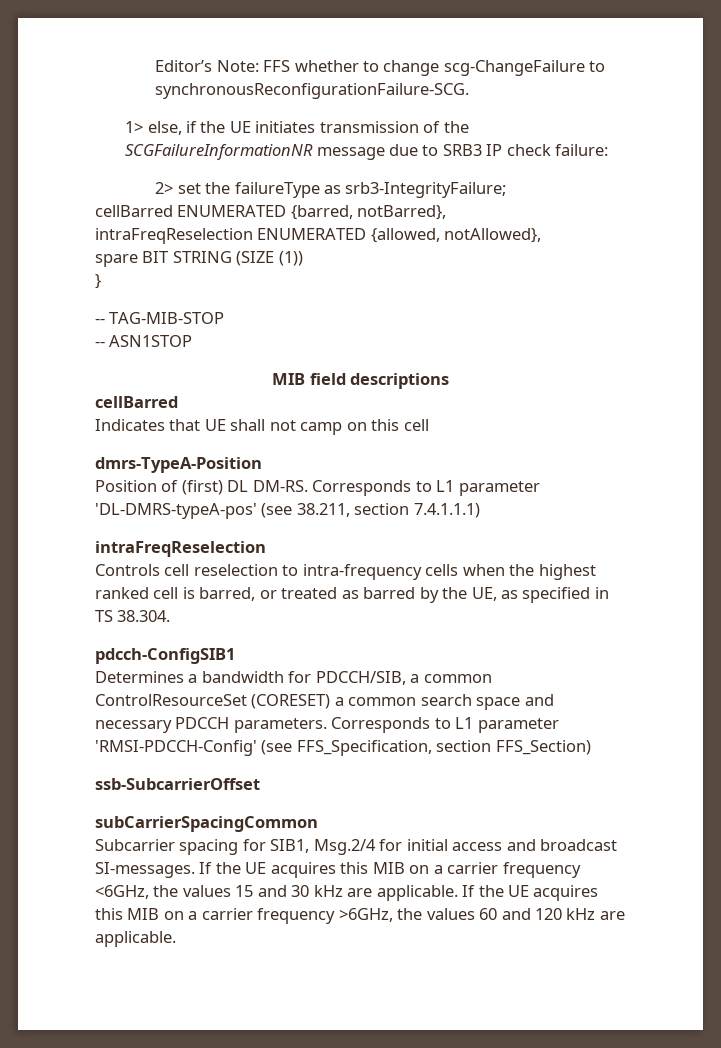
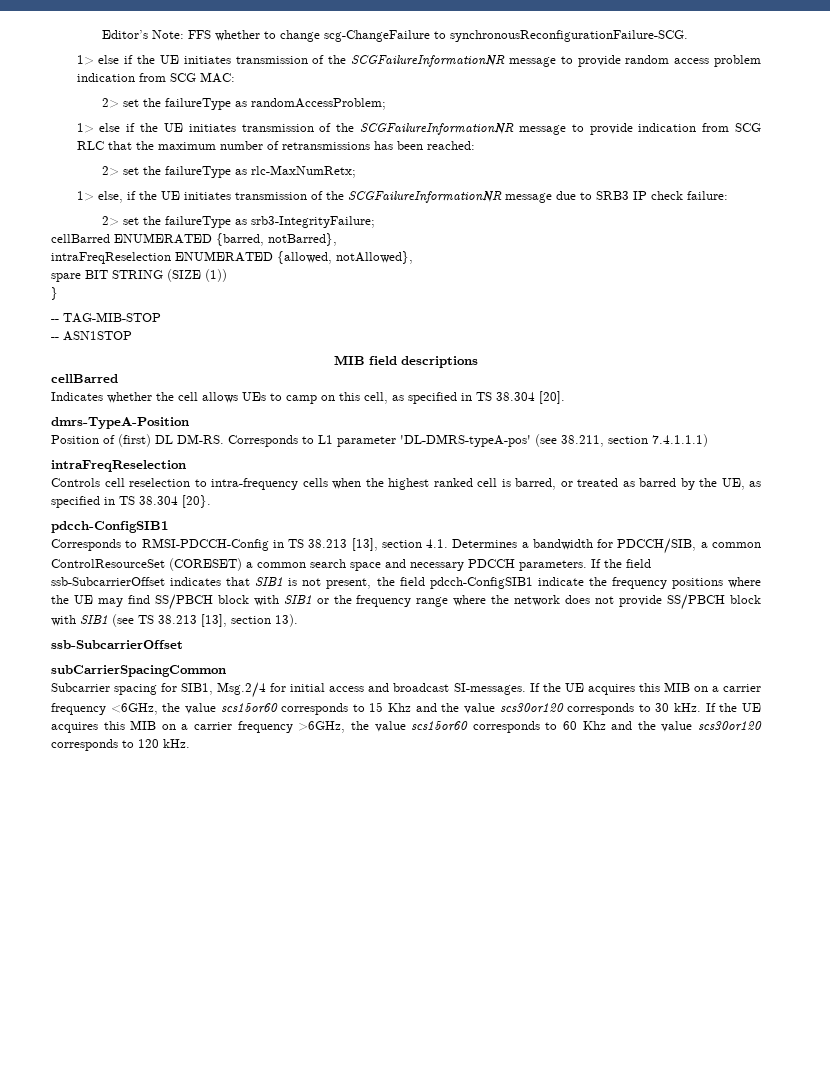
+ 1> else if the UE initiates transmission of the SCGFailureInformationNR message to provide random access problem indication from SCG MAC:
+ 2> set the failureType as randomAccessProblem;
+ 1> else if the UE initiates transmission of the SCGFailureInformationNR message to provide indication from SCG RLC that the maximum number of retransmissions has been reached:
+ 2> set the failureType as rlc-MaxNumRetx;
- Indicates that UE shall not camp on this cell
+ Indicates whether the cell allows UEs to camp on this cell, as specified in TS 38.304 [20].
- Controls cell reselection to intra-frequency cells when the highest ranked cell is barred, or treated as barred by the UE, as specified in TS 38.304.
+ Controls cell reselection to intra-frequency cells when the highest ranked cell is barred, or treated as barred by the UE, as specified in TS 38.304 [20}.
- Determines a bandwidth for PDCCH/SIB, a common ControlResourceSet (CORESET) a common search space and necessary PDCCH parameters.
+ Corresponds to RMSI-PDCCH-Config in TS 38.213 [13], section 4.1. Determines a bandwidth for PDCCH/SIB, a common ControlResourceSet (CORESET) a common search space and necessary PDCCH parameters.
- Corresponds to L1 parameter 'RMSI-PDCCH-Config' (see FFS_Specification, section FFS_Section)
+ If the field ssb-SubcarrierOffset indicates that SIB1 is not present, the field pdcch-ConfigSIB1 indicate the frequency positions where the UE may find SS/PBCH block with SIB1 or the frequency range where the network does not provide SS/PBCH block with SIB1 (see TS 38.213 [13], section 13).
- If the UE acquires this MIB on a carrier frequency <6GHz, the values 15 and 30 kHz are applicable.
+ If the UE acquires this MIB on a carrier frequency <6GHz, the value scs15or60 corresponds to 15 Khz and the value scs30or120 corresponds to 30 kHz.
- If the UE acquires this MIB on a carrier frequency >6GHz, the values 60 and 120 kHz are applicable.
+ If the UE acquires this MIB on a carrier frequency >6GHz, the value scs15or60 corresponds to 60 Khz and the value scs30or120 corresponds to 120 kHz.

